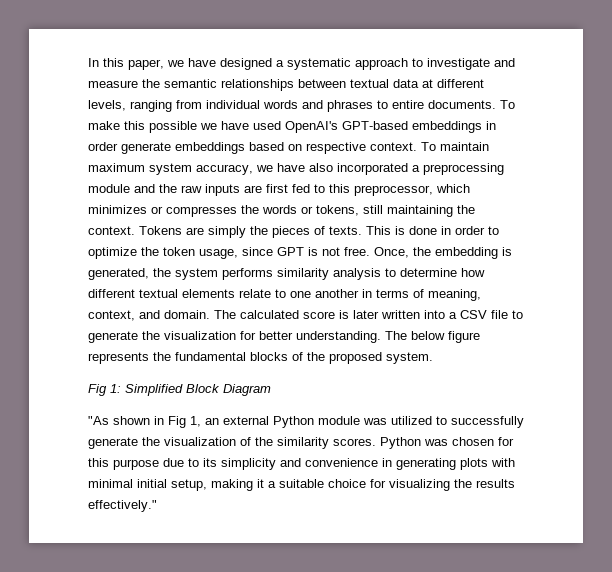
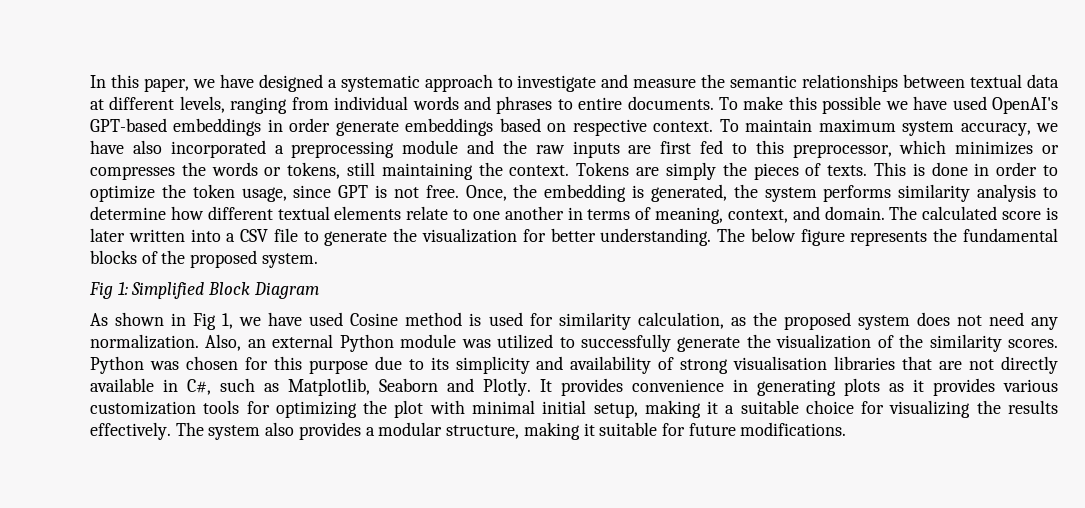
- "As shown in Fig 1, an external Python module was utilized to successfully generate the visualization of the similarity scores.
+ As shown in Fig 1, we have used Cosine method is used for similarity calculation, as the proposed system does not need any normalization. Also, an external Python module was utilized to successfully generate the visualization of the similarity scores.
- Python was chosen for this purpose due to its simplicity and convenience in generating plots with minimal initial setup, making it a suitable choice for visualizing the results effectively."
+ Python was chosen for this purpose due to its simplicity and availability of strong visualisation libraries that are not directly available in C#, such as Matplotlib, Seaborn and Plotly. It provides convenience in generating plots as it provides various customization tools for optimizing the plot with minimal initial setup, making it a suitable choice for visualizing the results effectively. The system also provides a modular structure, making it suitable for future modifications.

